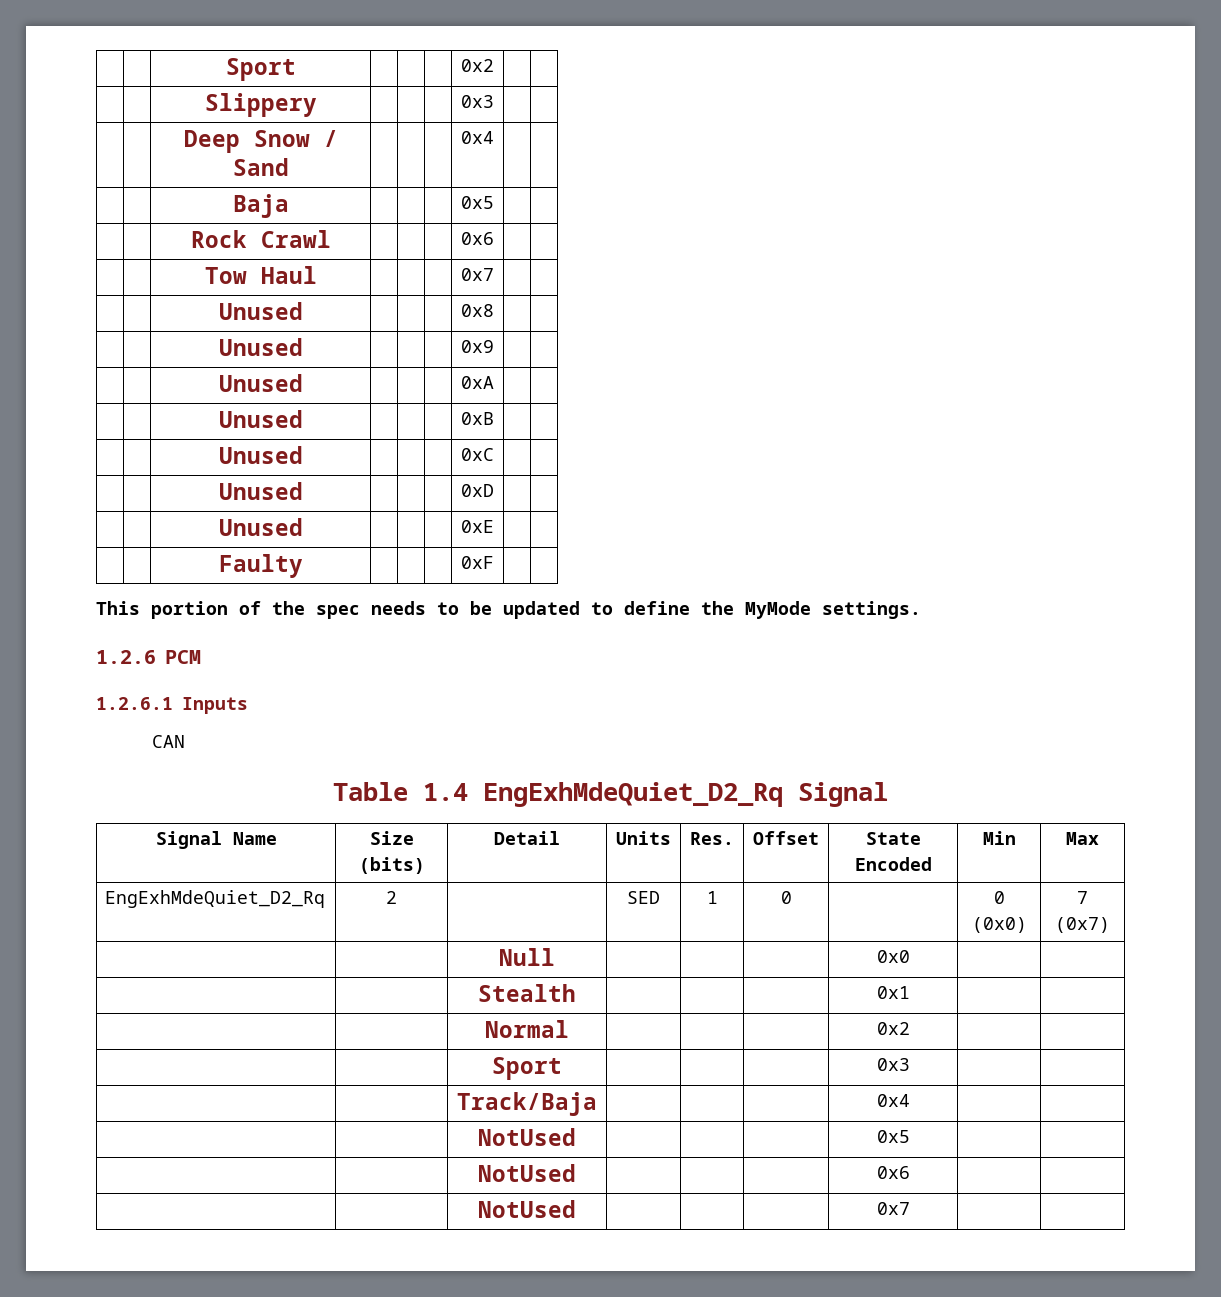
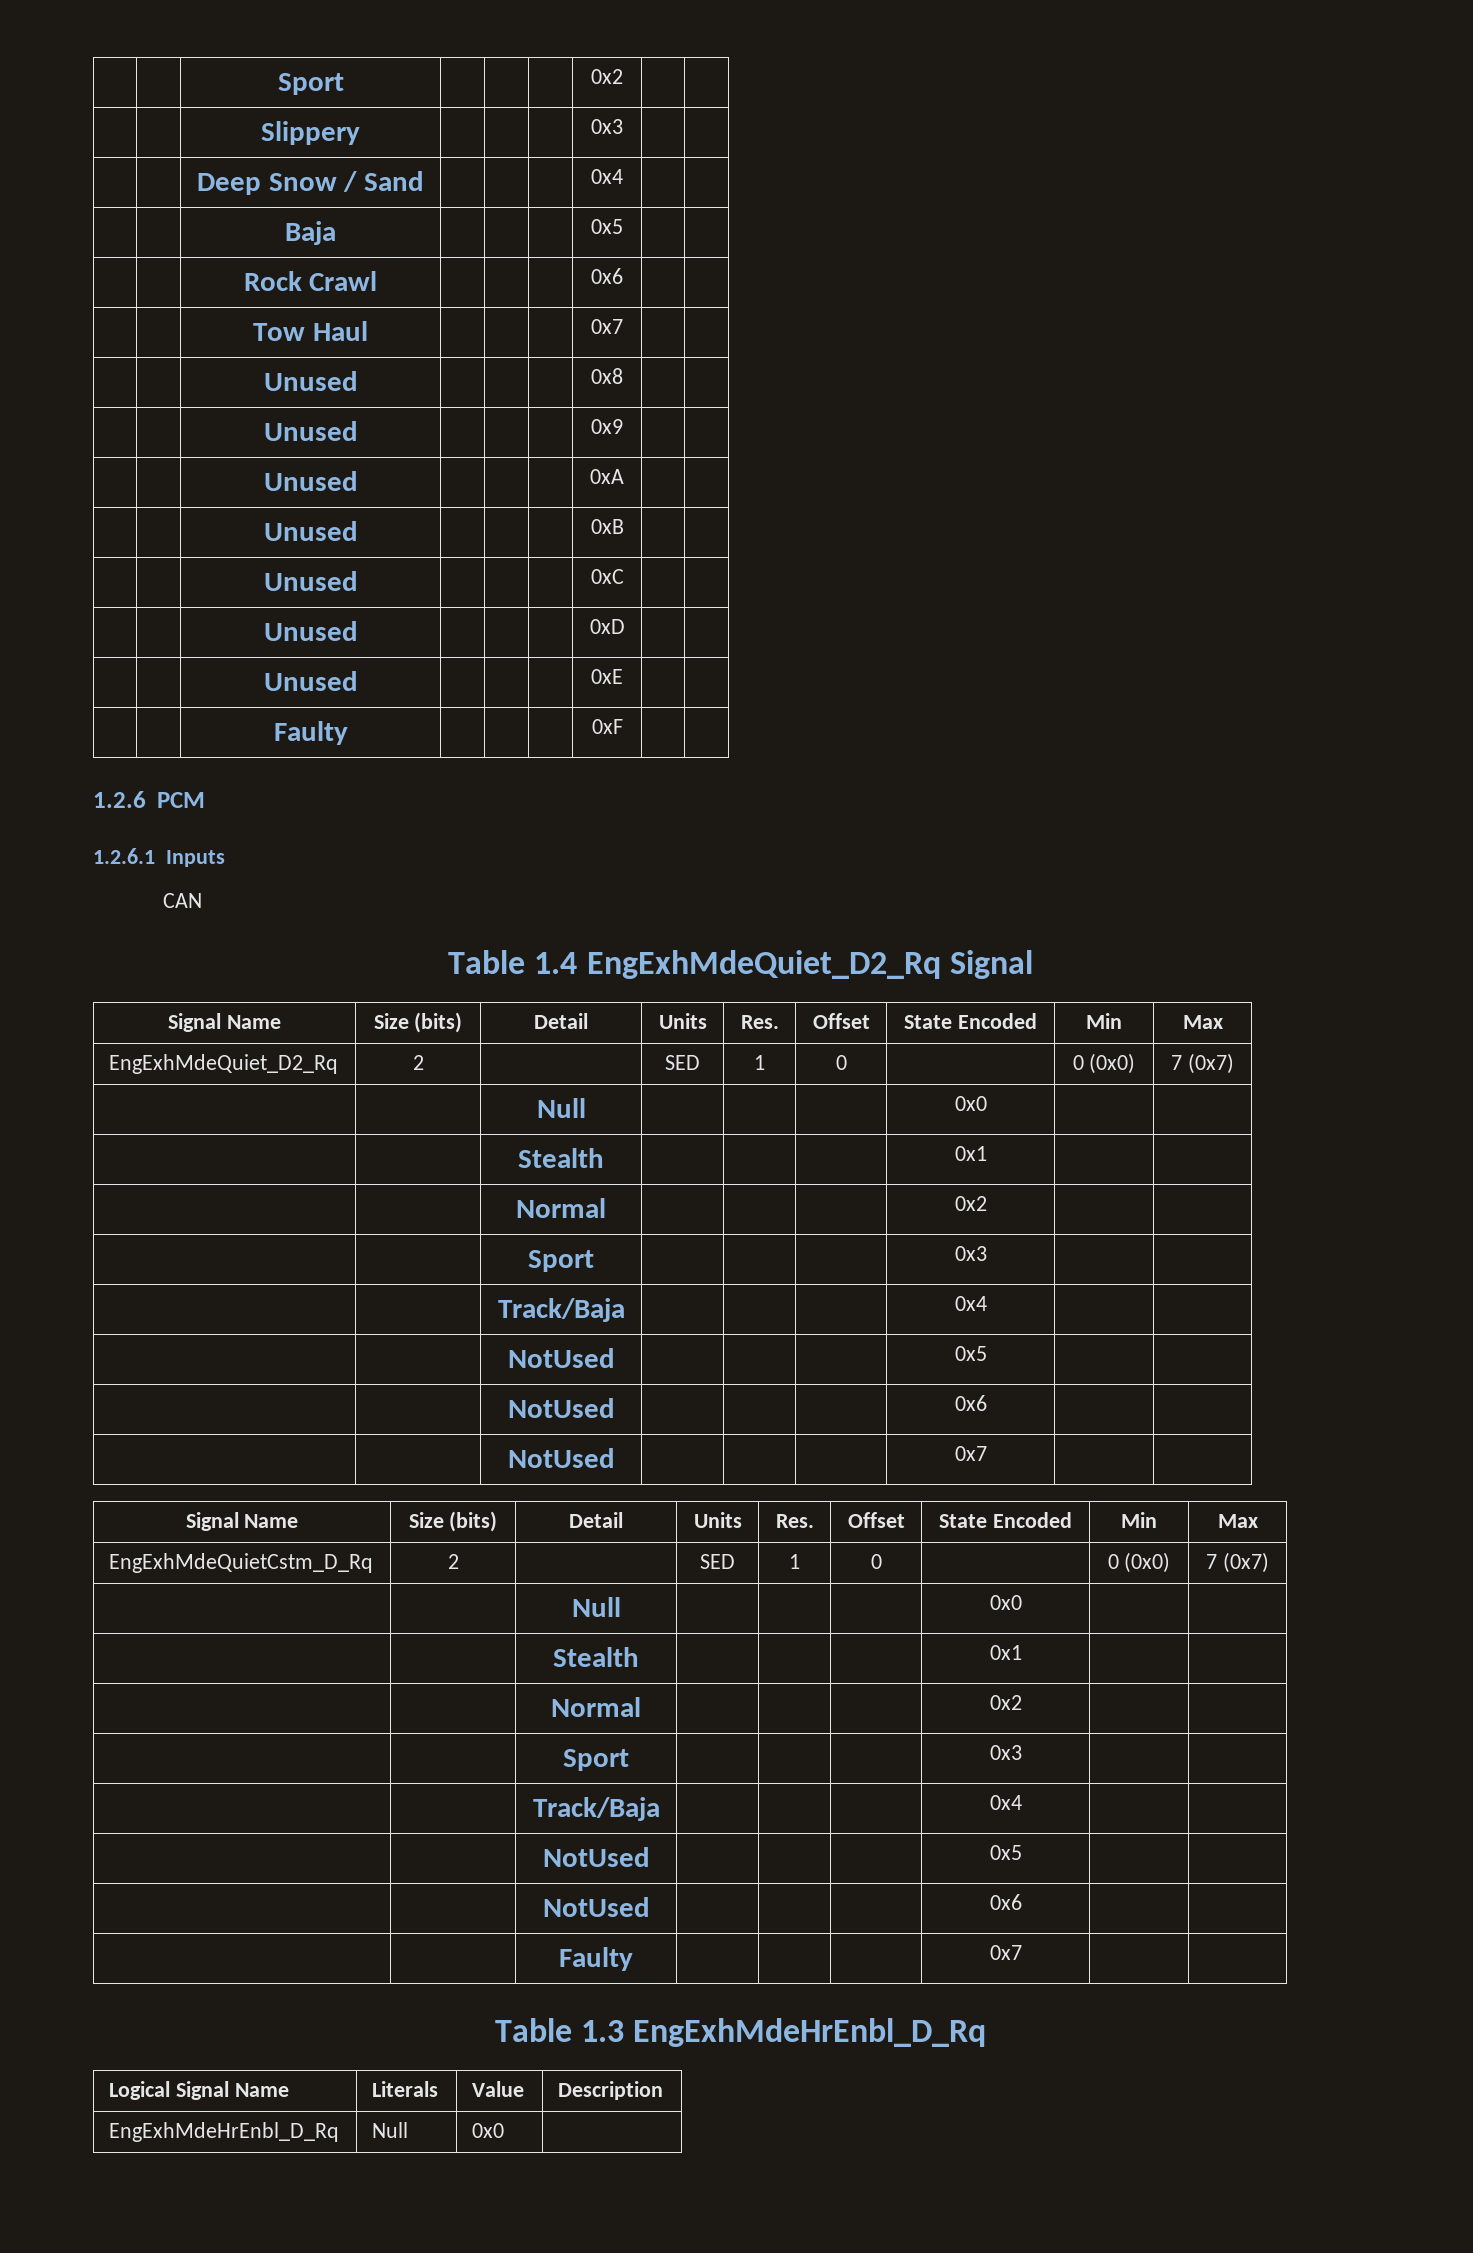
- This portion of the spec needs to be updated to define the MyMode settings.
  | | NotUsed | | | | 0x7 | |
+ Signal Name | Size (bits) | Detail | Units | Res. | Offset | State Encoded | Min | Max
+ EngExhMdeQuietCstm_D_Rq | 2 | | SED | 1 | 0 | | 0 (0x0) | 7 (0x7)
+ | | Null | | | | 0x0 | |
+ | | Stealth | | | | 0x1 | |
+ | | Normal | | | | 0x2 | |
+ | | Sport | | | | 0x3 | |
+ | | Track/Baja | | | | 0x4 | |
+ | | NotUsed | | | | 0x5 | |
+ | | NotUsed | | | | 0x6 | |
+ | | Faulty | | | | 0x7 | |
+ Table 1.3 EngExhMdeHrEnbl_D_Rq
+ Logical Signal Name | Literals | Value | Description
+ EngExhMdeHrEnbl_D_Rq | Null | 0x0 |

